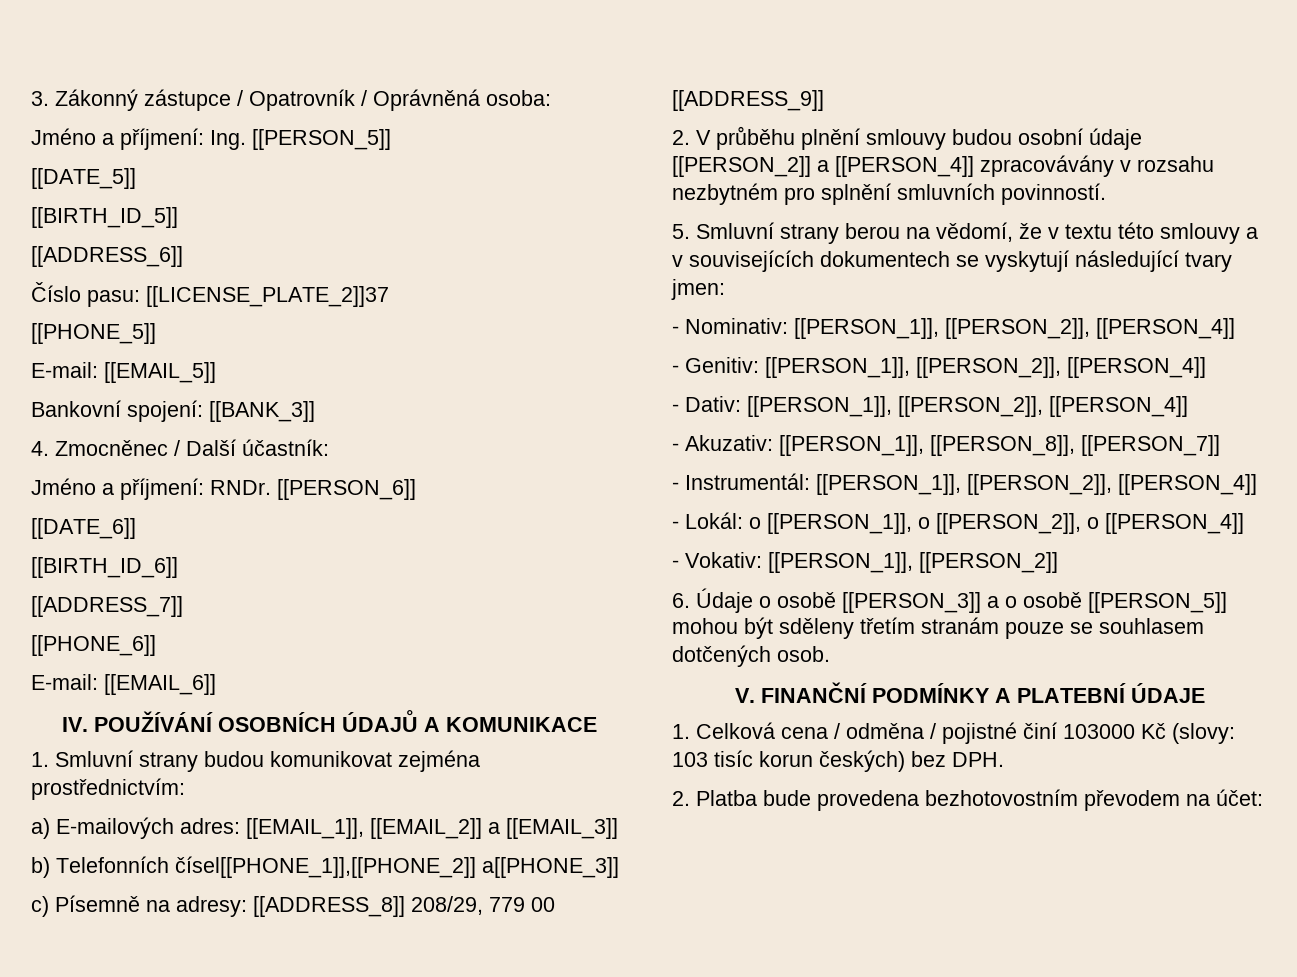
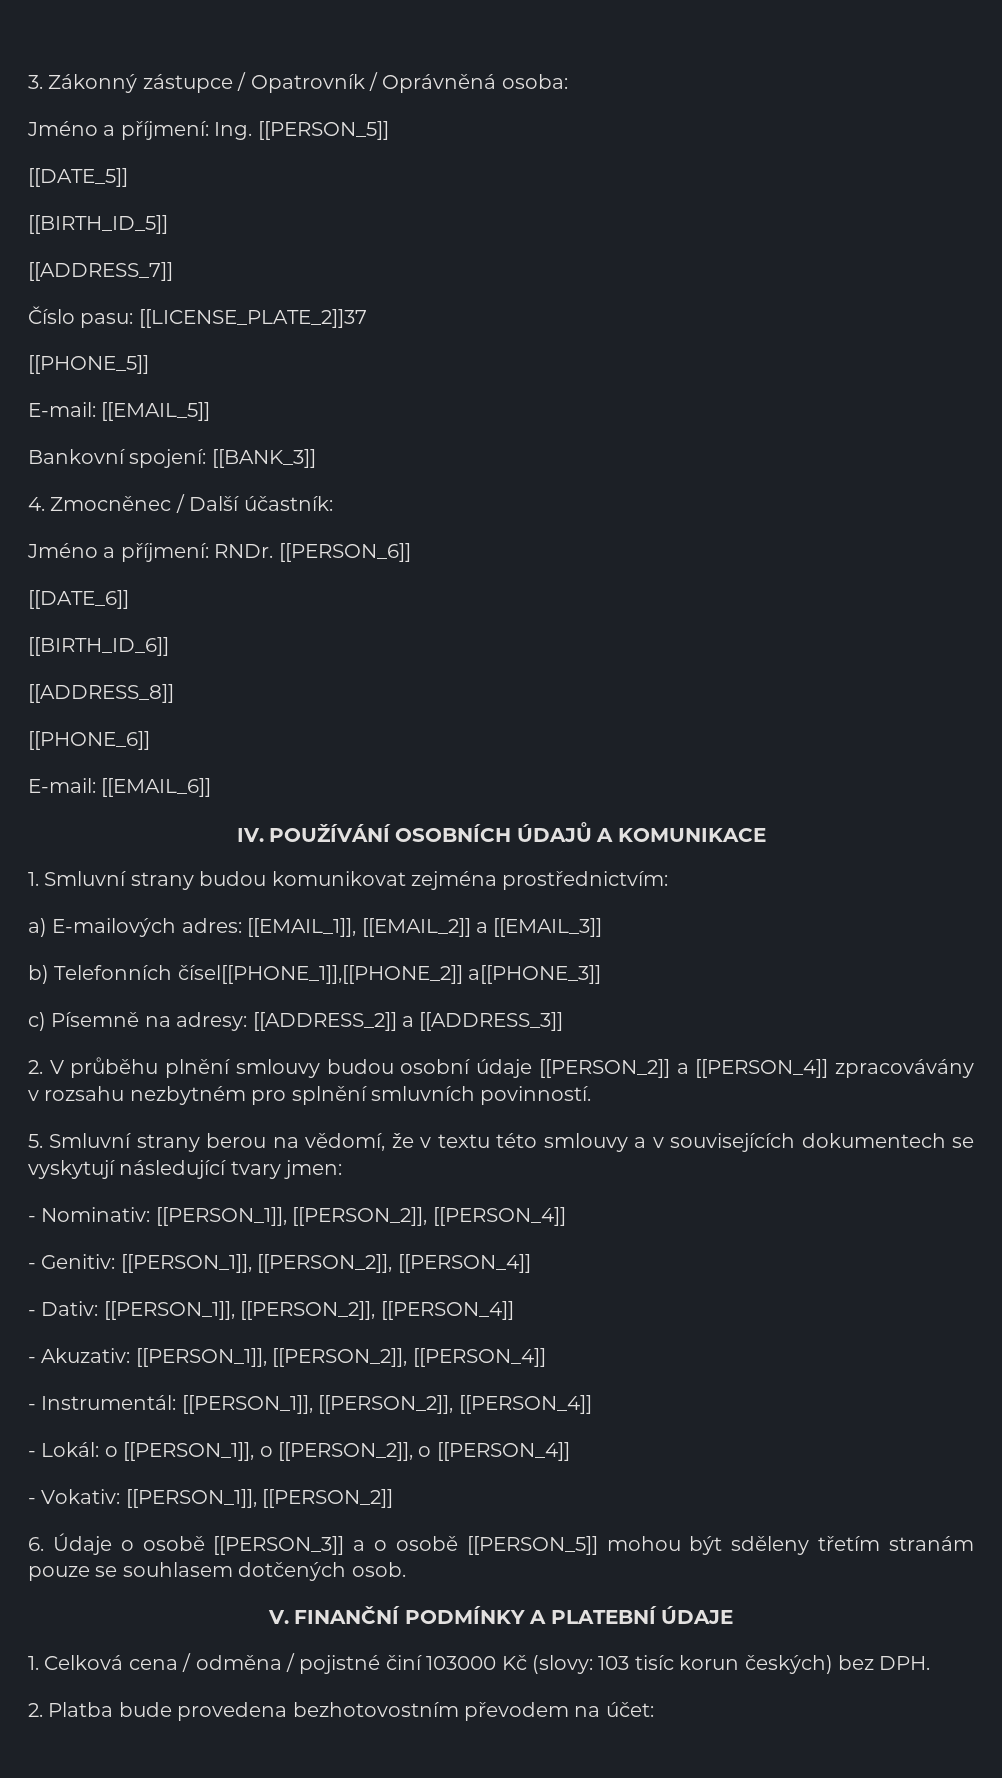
- [[ADDRESS_6]]
+ [[ADDRESS_7]]
- [[ADDRESS_7]]
+ [[ADDRESS_8]]
- c) Písemně na adresy: [[ADDRESS_8]] 208/29, 779 00 [[ADDRESS_9]]
+ c) Písemně na adresy: [[ADDRESS_2]] a [[ADDRESS_3]]
- - Akuzativ: [[PERSON_1]], [[PERSON_8]], [[PERSON_7]]
+ - Akuzativ: [[PERSON_1]], [[PERSON_2]], [[PERSON_4]]

